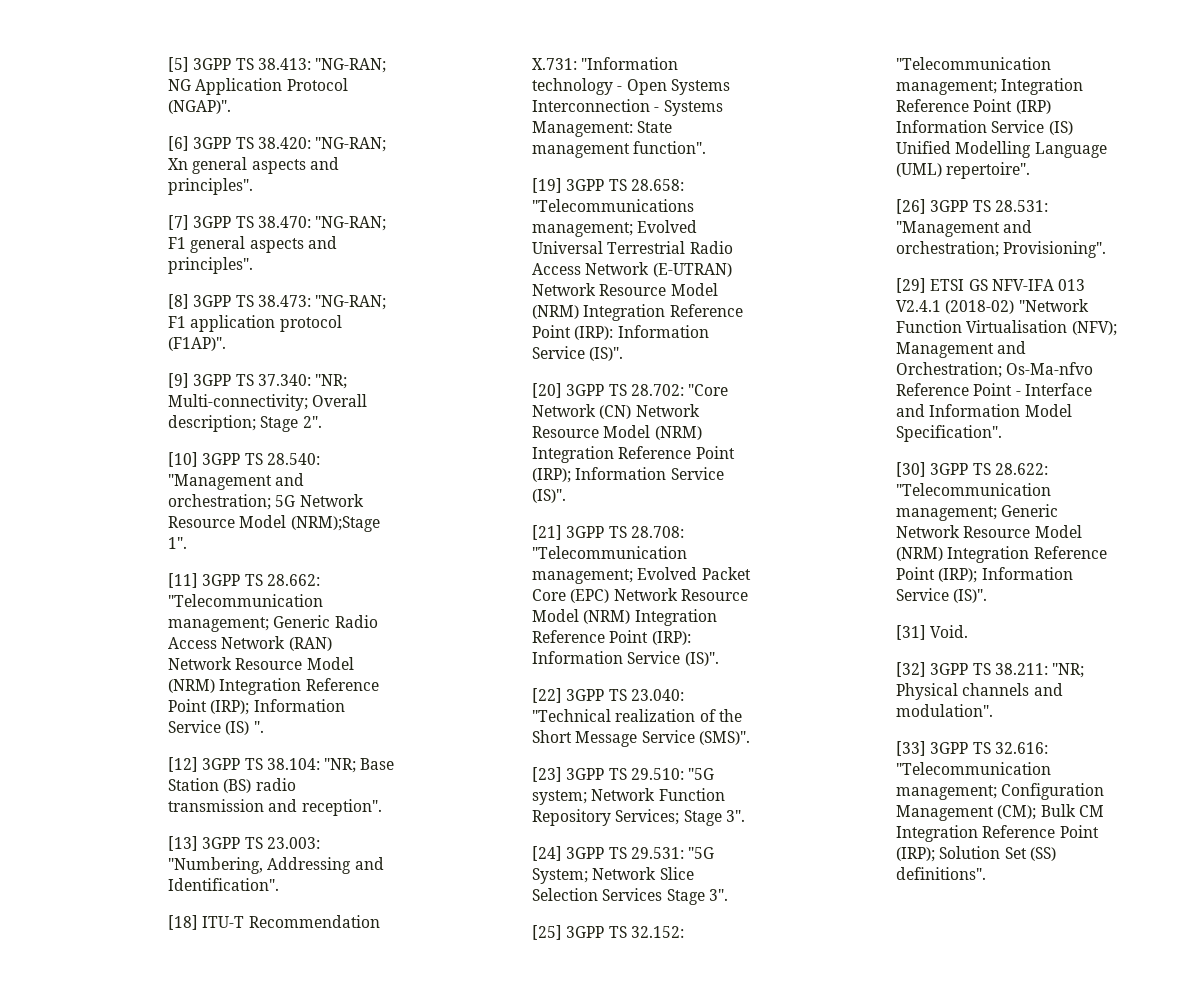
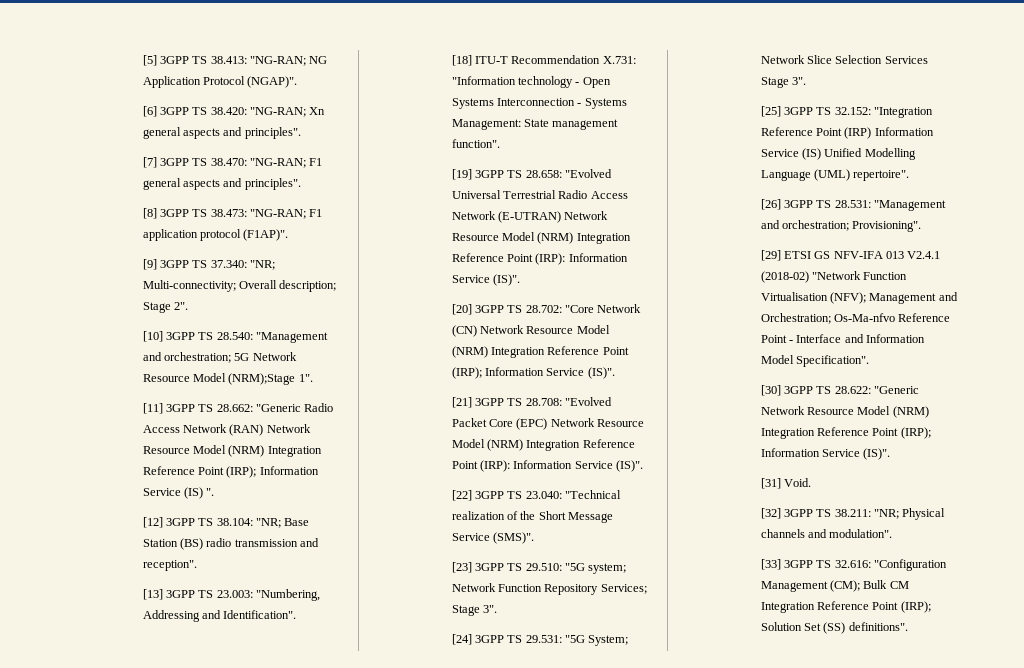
- [11] 3GPP TS 28.662: "Telecommunication management; Generic Radio Access Network (RAN) Network Resource Model (NRM) Integration Reference Point (IRP); Information Service (IS) ".
+ [11] 3GPP TS 28.662: "Generic Radio Access Network (RAN) Network Resource Model (NRM) Integration Reference Point (IRP); Information Service (IS) ".
- [19] 3GPP TS 28.658: "Telecommunications management; Evolved Universal Terrestrial Radio Access Network (E-UTRAN) Network Resource Model (NRM) Integration Reference Point (IRP): Information Service (IS)".
+ [19] 3GPP TS 28.658: "Evolved Universal Terrestrial Radio Access Network (E-UTRAN) Network Resource Model (NRM) Integration Reference Point (IRP): Information Service (IS)".
- [21] 3GPP TS 28.708: "Telecommunication management; Evolved Packet Core (EPC) Network Resource Model (NRM) Integration Reference Point (IRP): Information Service (IS)".
+ [21] 3GPP TS 28.708: "Evolved Packet Core (EPC) Network Resource Model (NRM) Integration Reference Point (IRP): Information Service (IS)".
- [25] 3GPP TS 32.152: "Telecommunication management; Integration Reference Point (IRP) Information Service (IS) Unified Modelling Language (UML) repertoire".
+ [25] 3GPP TS 32.152: "Integration Reference Point (IRP) Information Service (IS) Unified Modelling Language (UML) repertoire".
- [30] 3GPP TS 28.622: "Telecommunication management; Generic Network Resource Model (NRM) Integration Reference Point (IRP); Information Service (IS)".
+ [30] 3GPP TS 28.622: "Generic Network Resource Model (NRM) Integration Reference Point (IRP); Information Service (IS)".
- [33] 3GPP TS 32.616: "Telecommunication management; Configuration Management (CM); Bulk CM Integration Reference Point (IRP); Solution Set (SS) definitions".
+ [33] 3GPP TS 32.616: "Configuration Management (CM); Bulk CM Integration Reference Point (IRP); Solution Set (SS) definitions".

